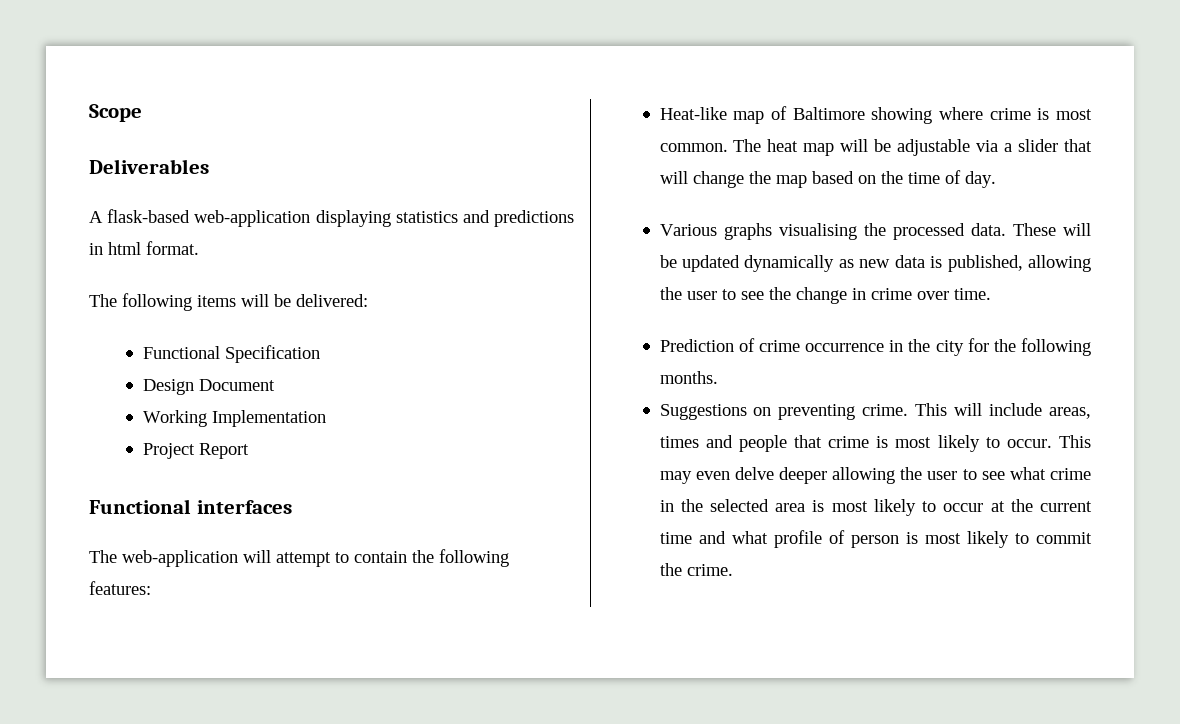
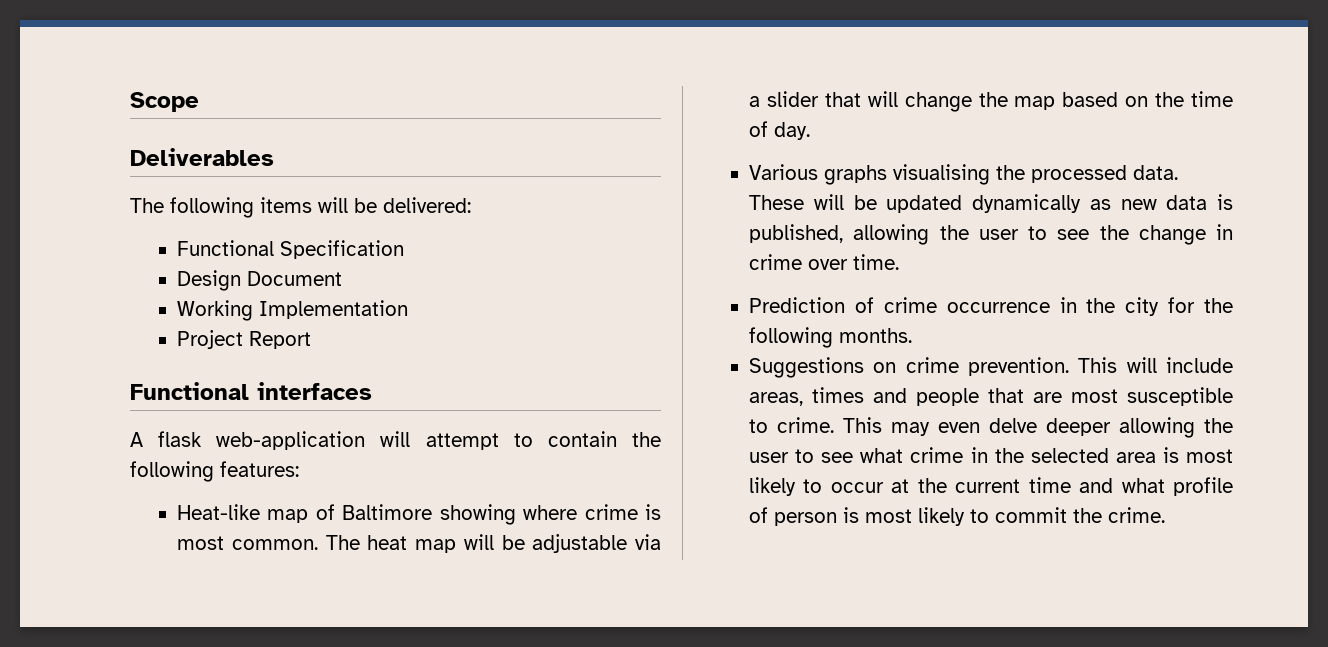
- A flask-based web-application displaying statistics and predictions in html format.
- The web-application will attempt to contain the following features:
+ A flask web-application will attempt to contain the following features:
- Suggestions on preventing crime.
+ Suggestions on crime prevention.
- This will include areas, times and people that crime is most likely to occur.
+ This will include areas, times and people that are most susceptible to crime.

